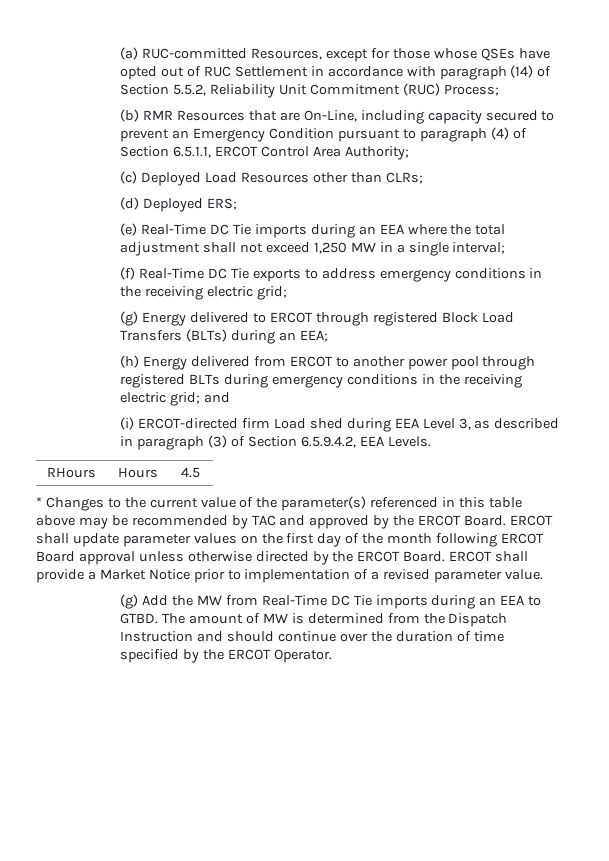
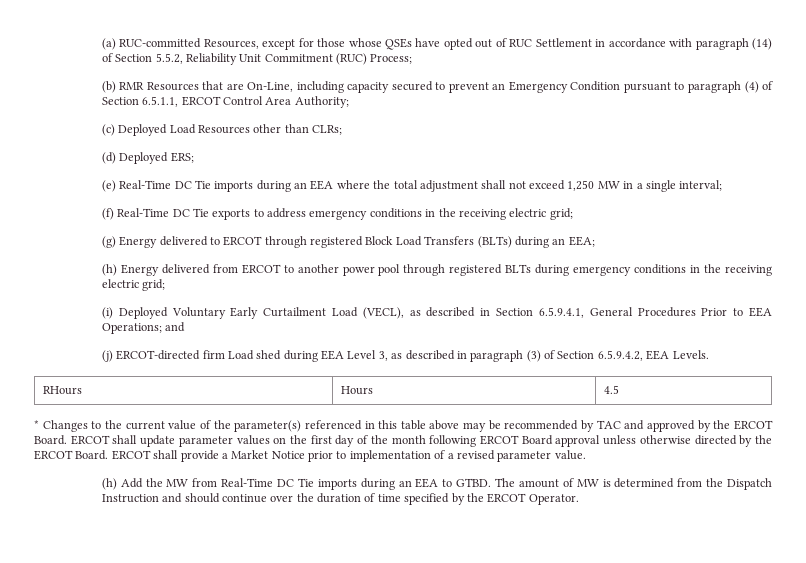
- (h) Energy delivered from ERCOT to another power pool through registered BLTs during emergency conditions in the receiving electric grid; and
+ (h) Energy delivered from ERCOT to another power pool through registered BLTs during emergency conditions in the receiving electric grid;
+ (i) Deployed Voluntary Early Curtailment Load (VECL), as described in Section 6.5.9.4.1, General Procedures Prior to EEA Operations; and
- (i) ERCOT-directed firm Load shed during EEA Level 3, as described in paragraph (3) of Section 6.5.9.4.2, EEA Levels.
+ (j) ERCOT-directed firm Load shed during EEA Level 3, as described in paragraph (3) of Section 6.5.9.4.2, EEA Levels.
- (g) Add the MW from Real-Time DC Tie imports during an EEA to GTBD.
+ (h) Add the MW from Real-Time DC Tie imports during an EEA to GTBD.

